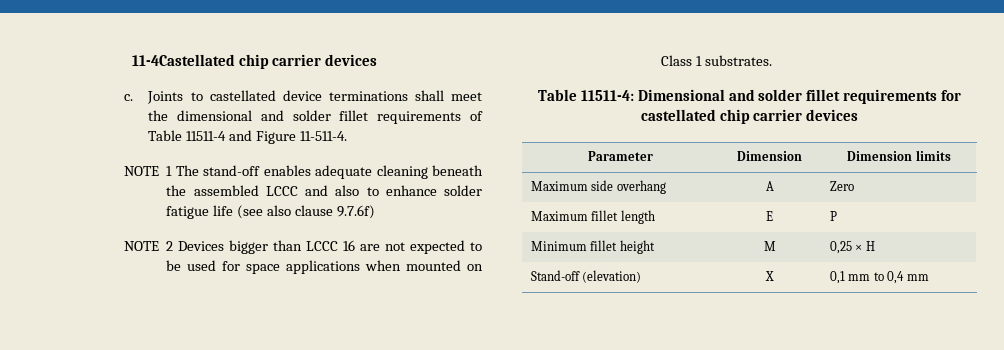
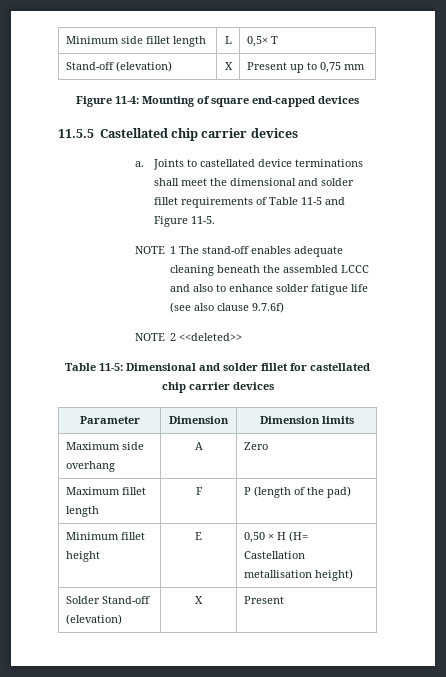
- 11-4Castellated chip carrier devices
- c.
+ Minimum side fillet length | L | 0,5× T
+ Stand-off (elevation) | X | Present up to 0,75 mm
+ Figure 11-4: Mounting of square end-capped devices
+ 11.5.5 Castellated chip carrier devices
+ a.
- Joints to castellated device terminations shall meet the dimensional and solder fillet requirements of Table 11511-4 and Figure 11-511-4.
+ Joints to castellated device terminations shall meet the dimensional and solder fillet requirements of Table 11-5 and Figure 11-5.
- NOTE 2 Devices bigger than LCCC 16 are not expected to be used for space applications when mounted on Class 1 substrates.
- Table 11511-4: Dimensional and solder fillet requirements for castellated chip carrier devices
+ NOTE 2 <<deleted>>
+ Table 11-5: Dimensional and solder fillet for castellated chip carrier devices
- Maximum fillet length | E | P
+ Maximum fillet length | F | P (length of the pad)
- Minimum fillet height | M | 0,25 × H
- Stand-off (elevation) | X | 0,1 mm to 0,4 mm
+ Minimum fillet height | E | 0,50 × H (H= Castellation metallisation height)
+ Solder Stand-off (elevation) | X | Present

